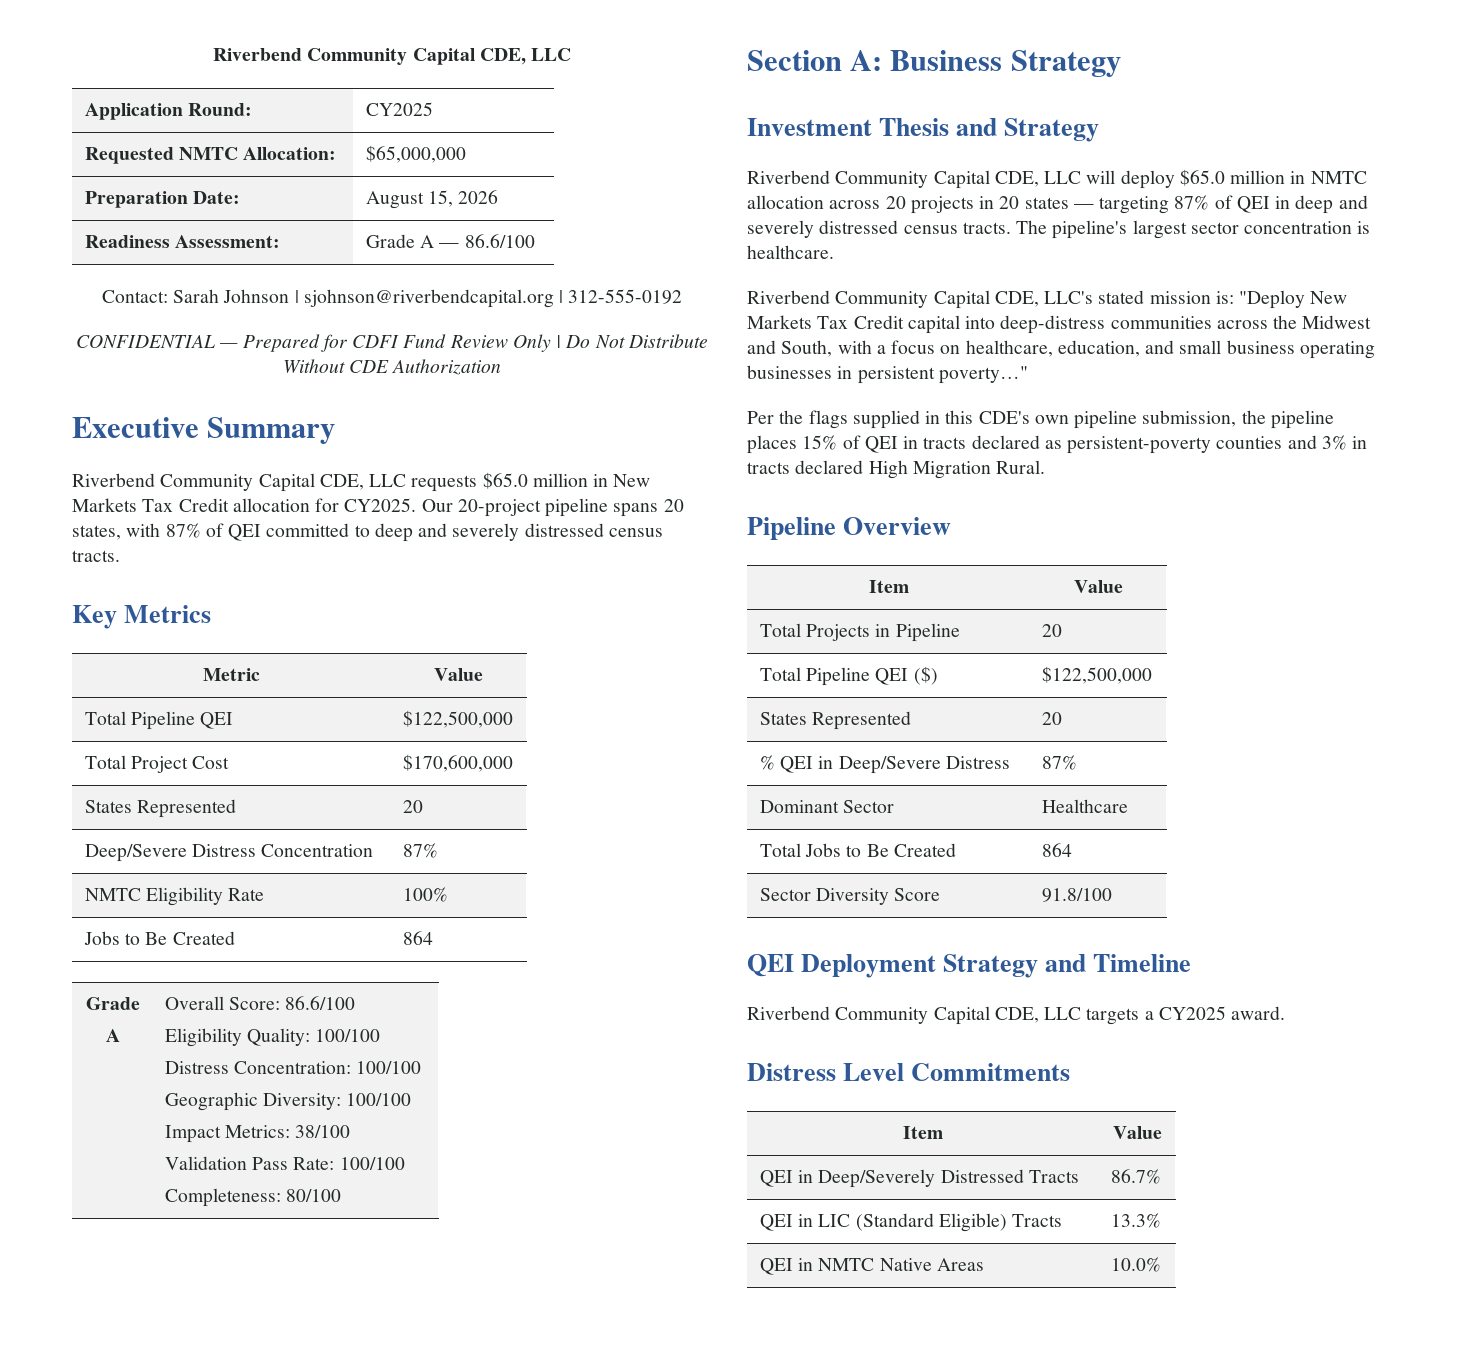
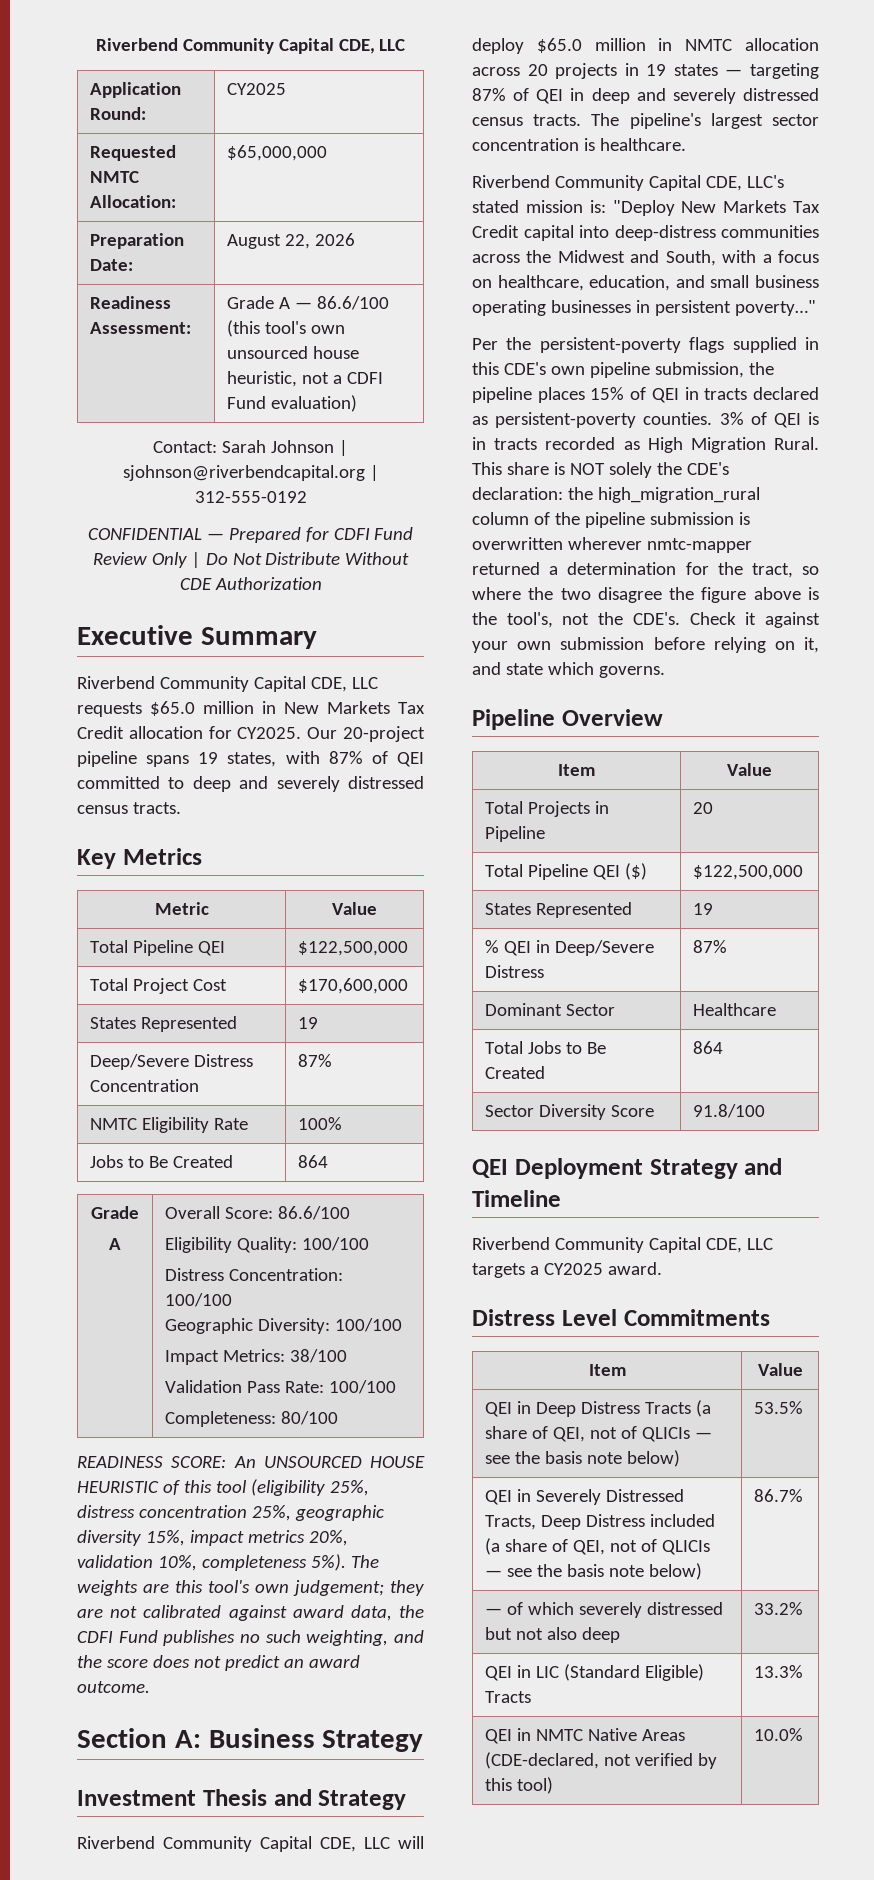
- Preparation Date: | August 15, 2026
+ Preparation Date: | August 22, 2026
- Readiness Assessment: | Grade A — 86.6/100
+ Readiness Assessment: | Grade A — 86.6/100 (this tool's own unsourced house heuristic, not a CDFI Fund evaluation)
- Our 20-project pipeline spans 20 states, with 87% of QEI committed to deep and severely distressed census tracts.
+ Our 20-project pipeline spans 19 states, with 87% of QEI committed to deep and severely distressed census tracts.
  Total Project Cost | $170,600,000
- States Represented | 20
+ States Represented | 19
+ READINESS SCORE: An UNSOURCED HOUSE HEURISTIC of this tool (eligibility 25%, distress concentration 25%, geographic diversity 15%, impact metrics 20%, validation 10%, completeness 5%). The weights are this tool's own judgement; they are not calibrated against award data, the CDFI Fund publishes no such weighting, and the score does not predict an award outcome.
- Riverbend Community Capital CDE, LLC will deploy $65.0 million in NMTC allocation across 20 projects in 20 states — targeting 87% of QEI in deep and severely distressed census tracts.
+ Riverbend Community Capital CDE, LLC will deploy $65.0 million in NMTC allocation across 20 projects in 19 states — targeting 87% of QEI in deep and severely distressed census tracts.
- Per the flags supplied in this CDE's own pipeline submission, the pipeline places 15% of QEI in tracts declared as persistent-poverty counties and 3% in tracts declared High Migration Rural.
+ Per the persistent-poverty flags supplied in this CDE's own pipeline submission, the pipeline places 15% of QEI in tracts declared as persistent-poverty counties. 3% of QEI is in tracts recorded as High Migration Rural. This share is NOT solely the CDE's declaration: the high_migration_rural column of the pipeline submission is overwritten wherever nmtc-mapper returned a determination for the tract, so where the two disagree the figure above is the tool's, not the CDE's. Check it against your own submission before relying on it, and state which governs.
  Total Pipeline QEI ($) | $122,500,000
- States Represented | 20
+ States Represented | 19
- QEI in Deep/Severely Distressed Tracts | 86.7%
+ QEI in Deep Distress Tracts (a share of QEI, not of QLICIs — see the basis note below) | 53.5%
+ QEI in Severely Distressed Tracts, Deep Distress included (a share of QEI, not of QLICIs — see the basis note below) | 86.7%
+ — of which severely distressed but not also deep | 33.2%
- QEI in NMTC Native Areas | 10.0%
+ QEI in NMTC Native Areas (CDE-declared, not verified by this tool) | 10.0%

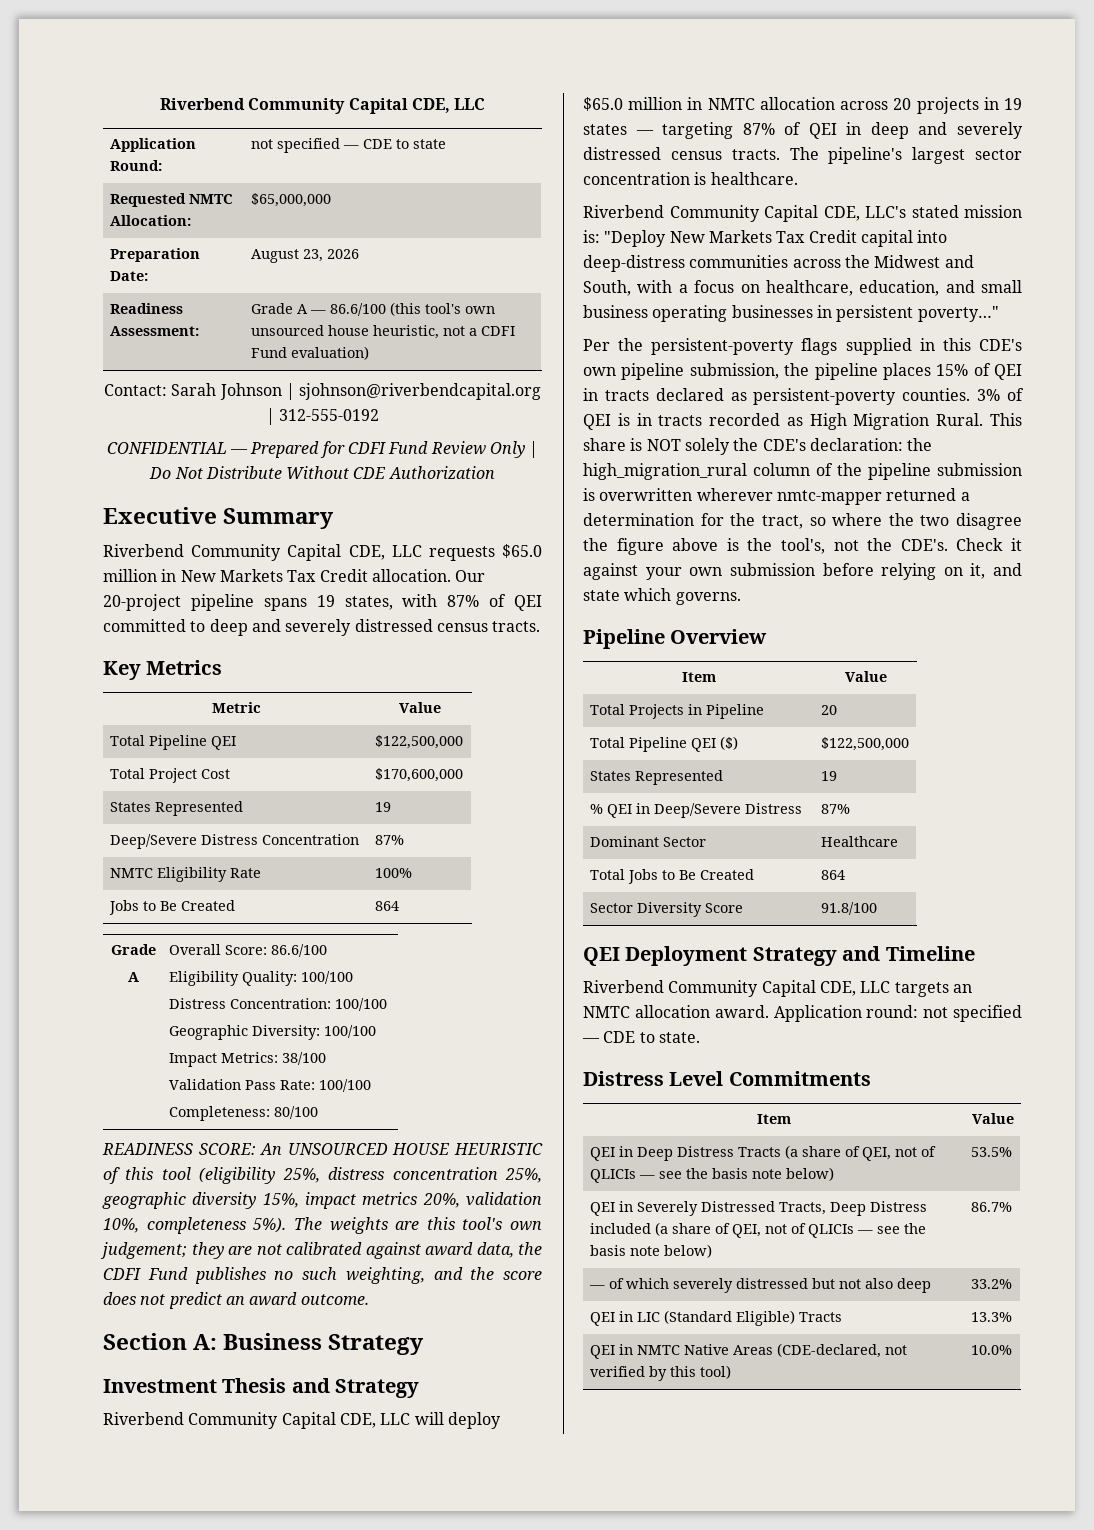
- Application Round: | CY2025
+ Application Round: | not specified — CDE to state
- Preparation Date: | August 22, 2026
+ Preparation Date: | August 23, 2026
- Riverbend Community Capital CDE, LLC requests $65.0 million in New Markets Tax Credit allocation for CY2025.
+ Riverbend Community Capital CDE, LLC requests $65.0 million in New Markets Tax Credit allocation.
- Riverbend Community Capital CDE, LLC targets a CY2025 award.
+ Riverbend Community Capital CDE, LLC targets an NMTC allocation award. Application round: not specified — CDE to state.

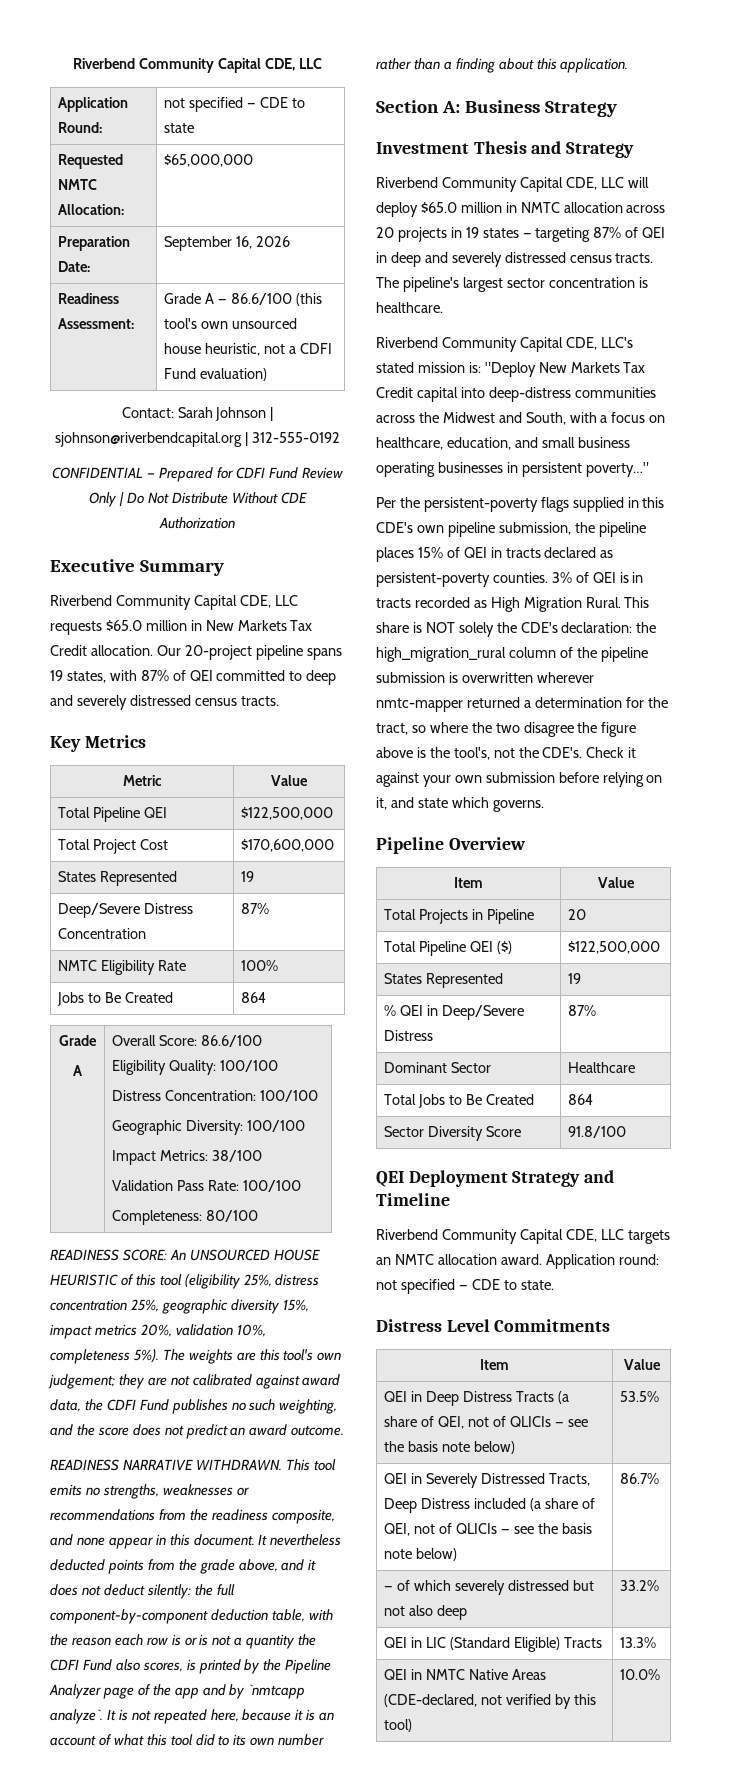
- Preparation Date: | August 23, 2026
+ Preparation Date: | September 16, 2026
+ READINESS NARRATIVE WITHDRAWN. This tool emits no strengths, weaknesses or recommendations from the readiness composite, and none appear in this document. It nevertheless deducted points from the grade above, and it does not deduct silently: the full component-by-component deduction table, with the reason each row is or is not a quantity the CDFI Fund also scores, is printed by the Pipeline Analyzer page of the app and by `nmtcapp analyze`. It is not repeated here, because it is an account of what this tool did to its own number rather than a finding about this application.

